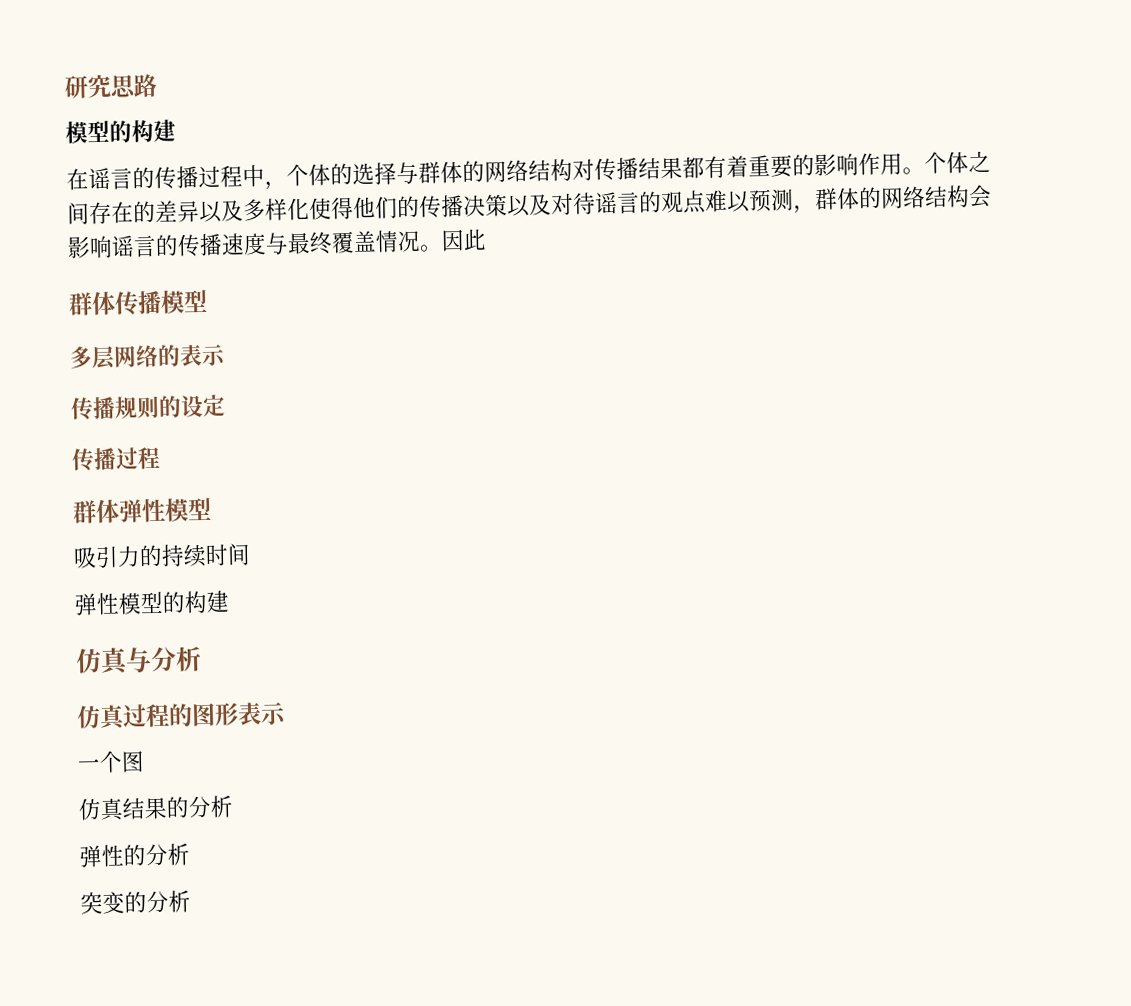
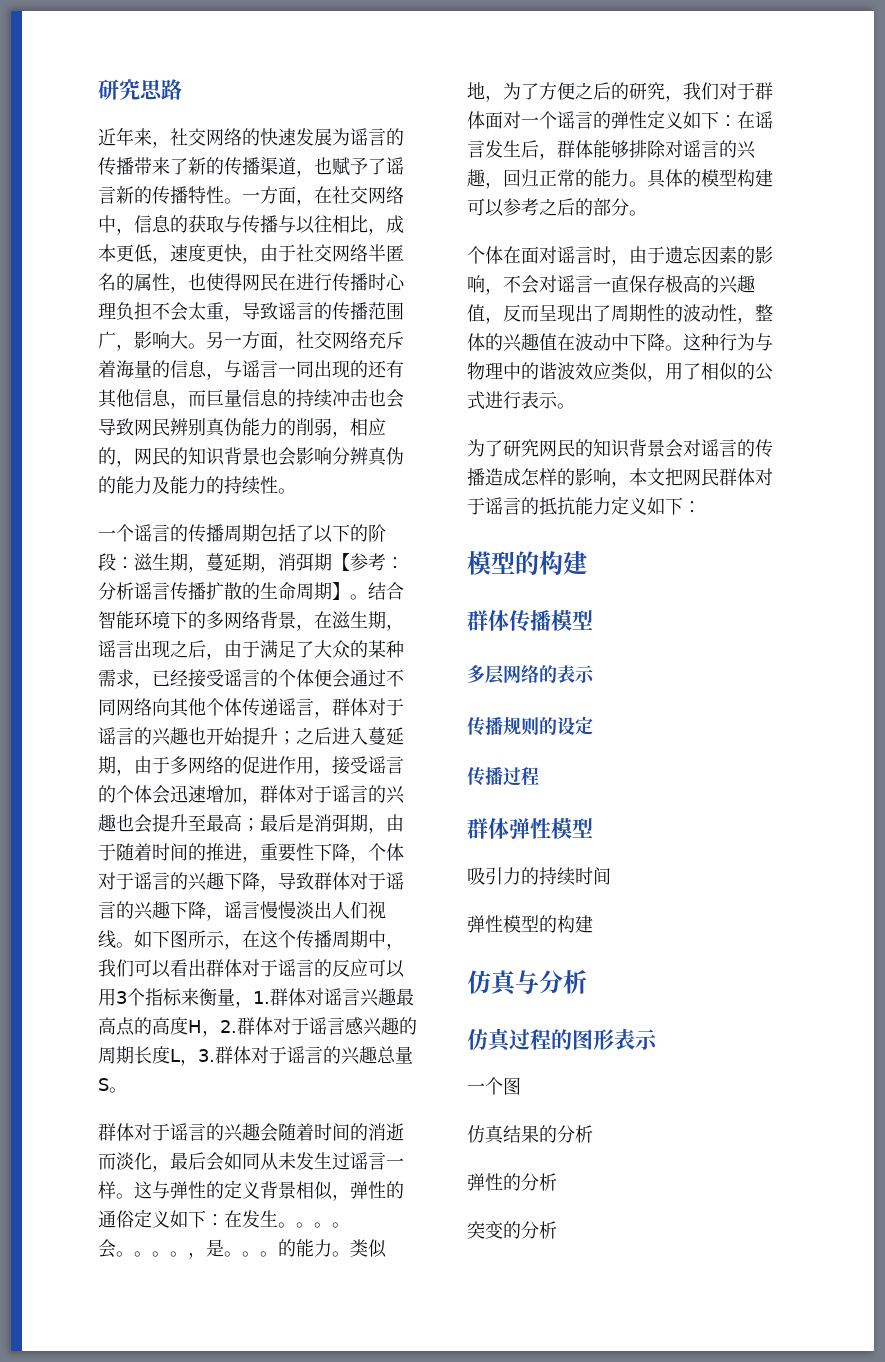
  研究思路
+ 近年来，社交网络的快速发展为谣言的传播带来了新的传播渠道，也赋予了谣言新的传播特性。一方面，在社交网络中，信息的获取与传播与以往相比，成本更低，速度更快，由于社交网络半匿名的属性，也使得网民在进行传播时心理负担不会太重，导致谣言的传播范围广，影响大。另一方面，社交网络充斥着海量的信息，与谣言一同出现的还有其他信息，而巨量信息的持续冲击也会导致网民辨别真伪能力的削弱，相应的，网民的知识背景也会影响分辨真伪的能力及能力的持续性。
+ 一个谣言的传播周期包括了以下的阶段：滋生期，蔓延期，消弭期【参考：分析谣言传播扩散的生命周期】。结合智能环境下的多网络背景，在滋生期，谣言出现之后，由于满足了大众的某种需求，已经接受谣言的个体便会通过不同网络向其他个体传递谣言，群体对于谣言的兴趣也开始提升；之后进入蔓延期，由于多网络的促进作用，接受谣言的个体会迅速增加，群体对于谣言的兴趣也会提升至最高；最后是消弭期，由于随着时间的推进，重要性下降，个体对于谣言的兴趣下降，导致群体对于谣言的兴趣下降，谣言慢慢淡出人们视线。如下图所示，在这个传播周期中，我们可以看出群体对于谣言的反应可以用3个指标来衡量，1.群体对谣言兴趣最高点的高度H，2.群体对于谣言感兴趣的周期长度L，3.群体对于谣言的兴趣总量S。
+ 群体对于谣言的兴趣会随着时间的消逝而淡化，最后会如同从未发生过谣言一样。这与弹性的定义背景相似，弹性的通俗定义如下：在发生。。。。会。。。。，是。。。的能力。类似地，为了方便之后的研究，我们对于群体面对一个谣言的弹性定义如下：在谣言发生后，群体能够排除对谣言的兴趣，回归正常的能力。具体的模型构建可以参考之后的部分。
+ 个体在面对谣言时，由于遗忘因素的影响，不会对谣言一直保存极高的兴趣值，反而呈现出了周期性的波动性，整体的兴趣值在波动中下降。这种行为与物理中的谐波效应类似，用了相似的公式进行表示。
+ 为了研究网民的知识背景会对谣言的传播造成怎样的影响，本文把网民群体对于谣言的抵抗能力定义如下：
  模型的构建
- 在谣言的传播过程中，个体的选择与群体的网络结构对传播结果都有着重要的影响作用。个体之间存在的差异以及多样化使得他们的传播决策以及对待谣言的观点难以预测，群体的网络结构会影响谣言的传播速度与最终覆盖情况。因此

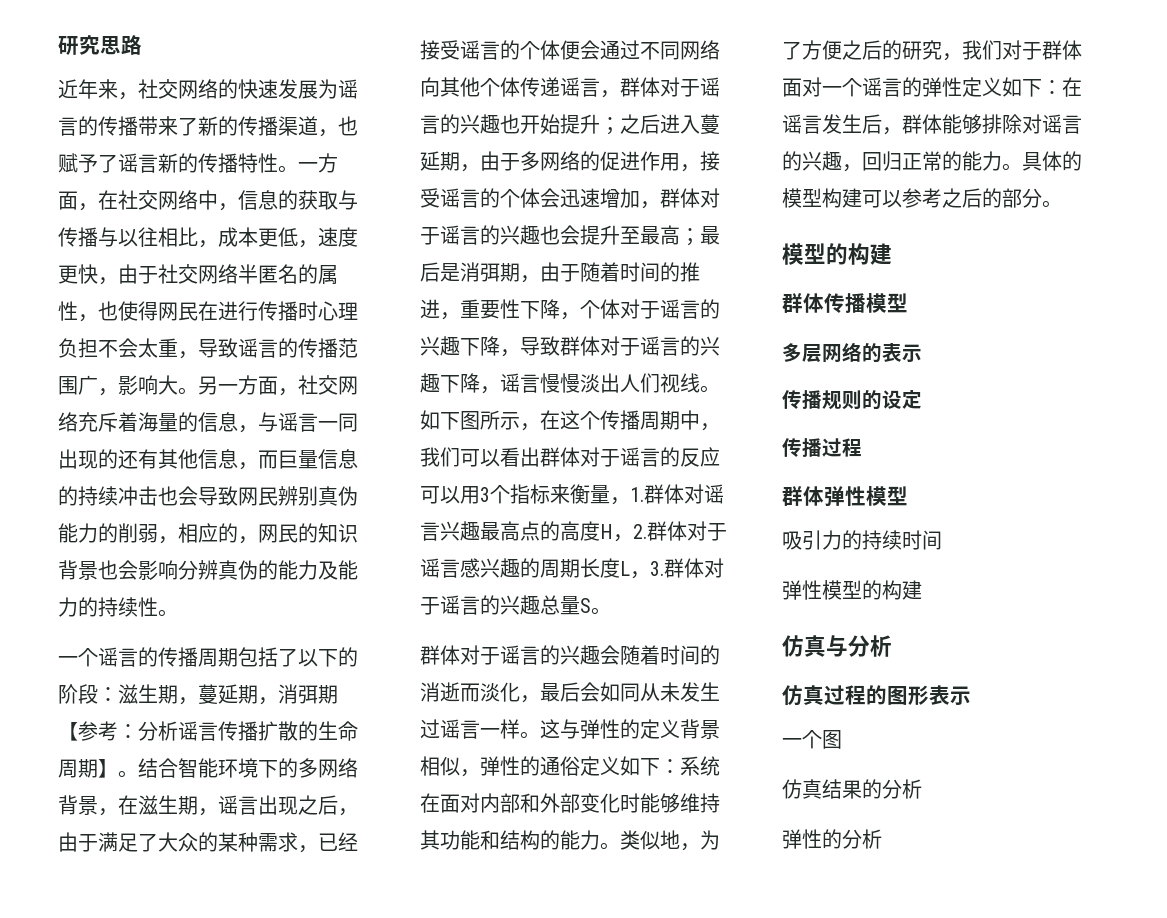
- 这与弹性的定义背景相似，弹性的通俗定义如下：在发生。。。。会。。。。，是。。。的能力。
+ 这与弹性的定义背景相似，弹性的通俗定义如下：系统在面对内部和外部变化时能够维持其功能和结构的能力。
- 个体在面对谣言时，由于遗忘因素的影响，不会对谣言一直保存极高的兴趣值，反而呈现出了周期性的波动性，整体的兴趣值在波动中下降。这种行为与物理中的谐波效应类似，用了相似的公式进行表示。
- 为了研究网民的知识背景会对谣言的传播造成怎样的影响，本文把网民群体对于谣言的抵抗能力定义如下：
- 突变的分析

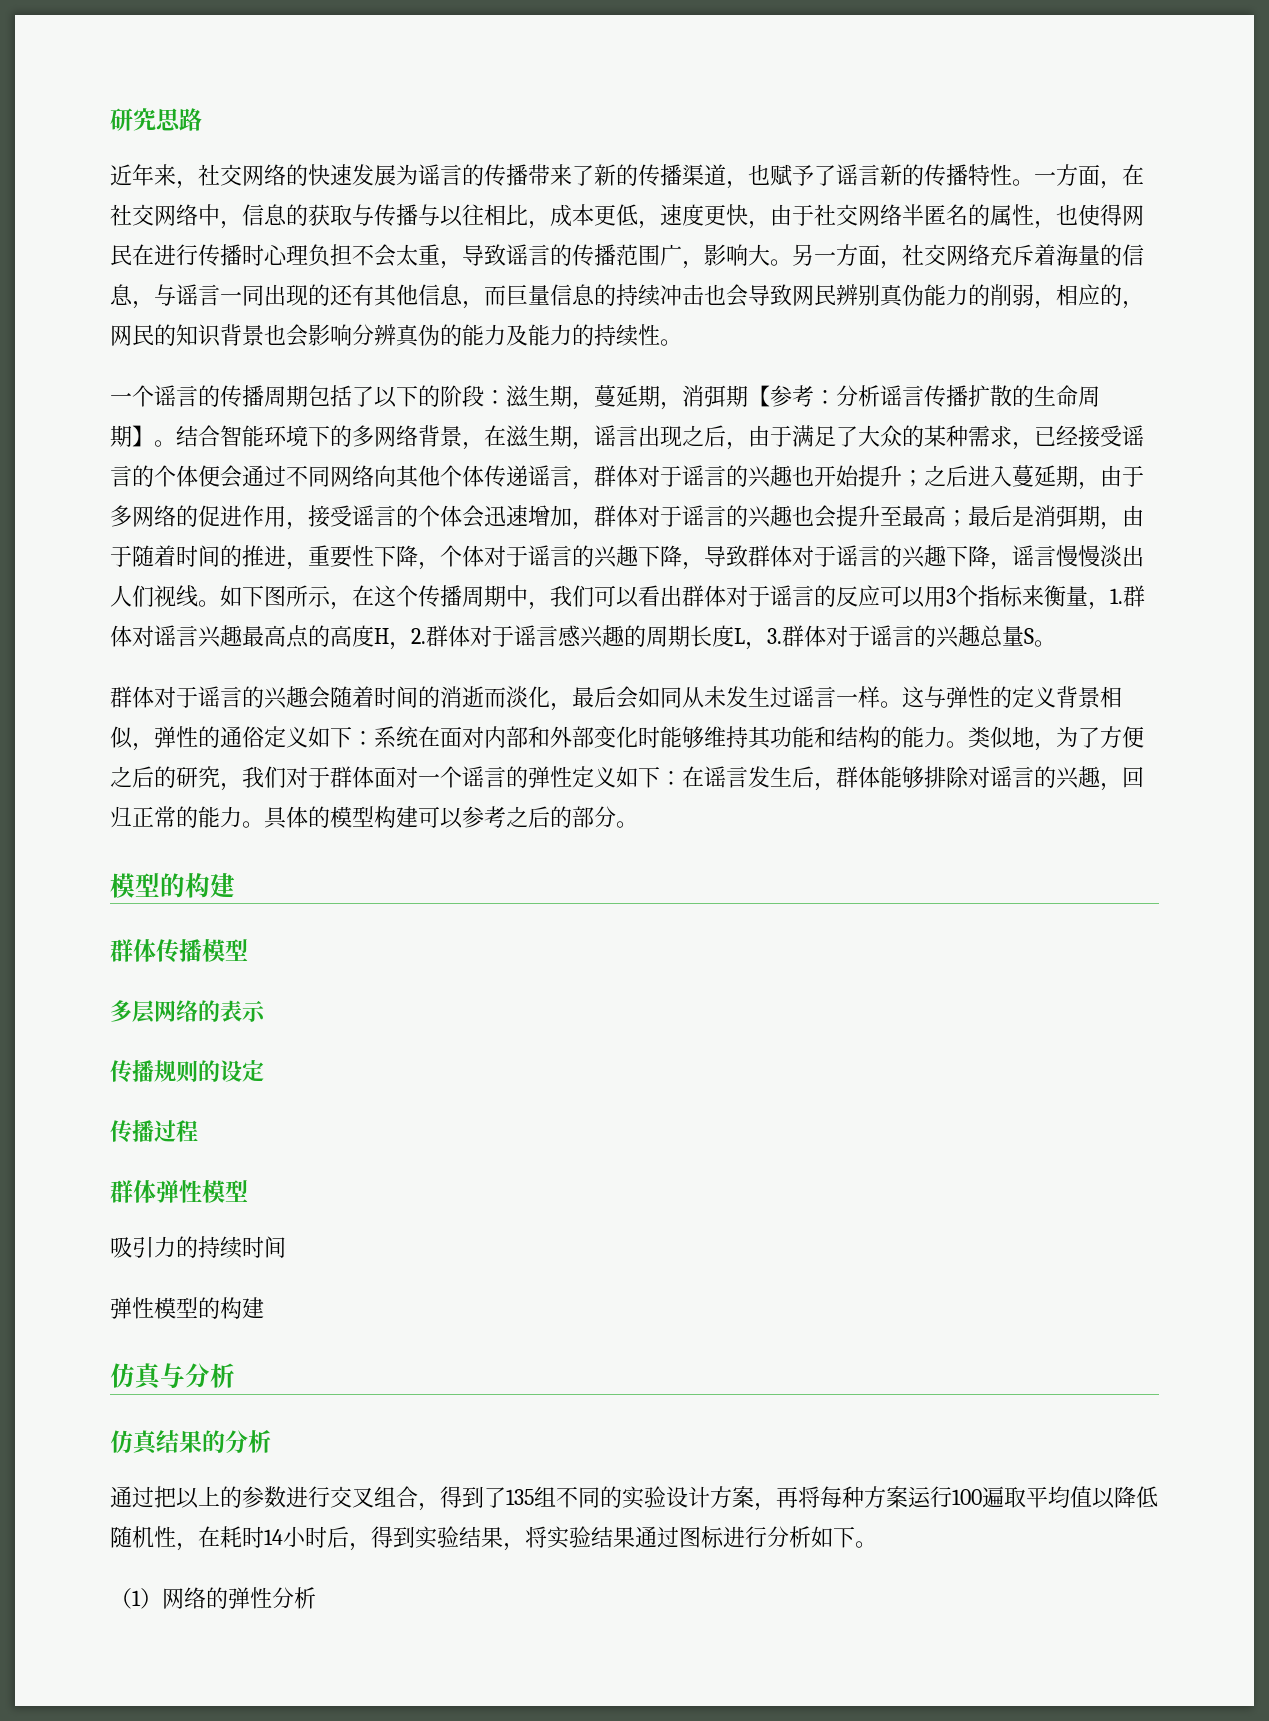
- 仿真过程的图形表示
- 一个图
  仿真结果的分析
- 弹性的分析
+ 通过把以上的参数进行交叉组合，得到了135组不同的实验设计方案，再将每种方案运行100遍取平均值以降低随机性，在耗时14小时后，得到实验结果，将实验结果通过图标进行分析如下。
+ （1）网络的弹性分析

